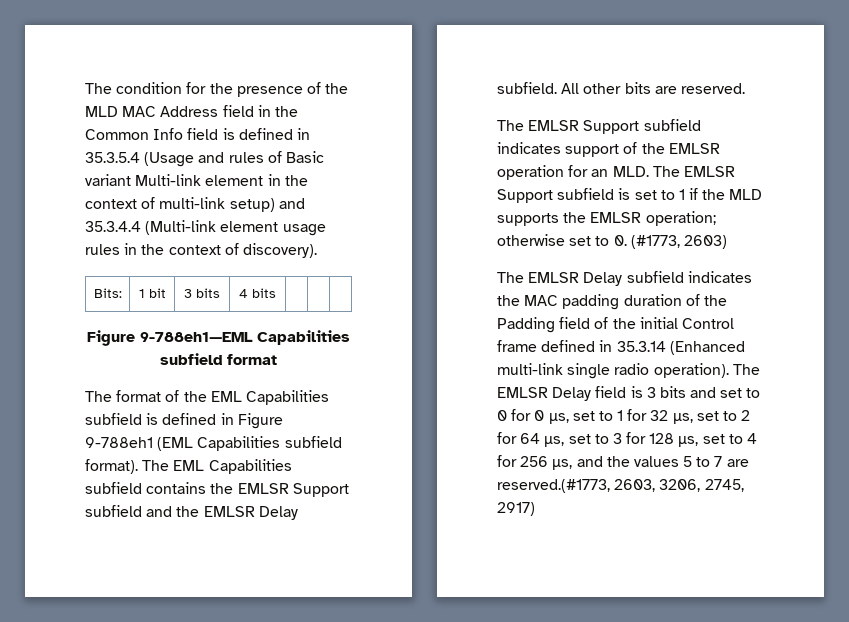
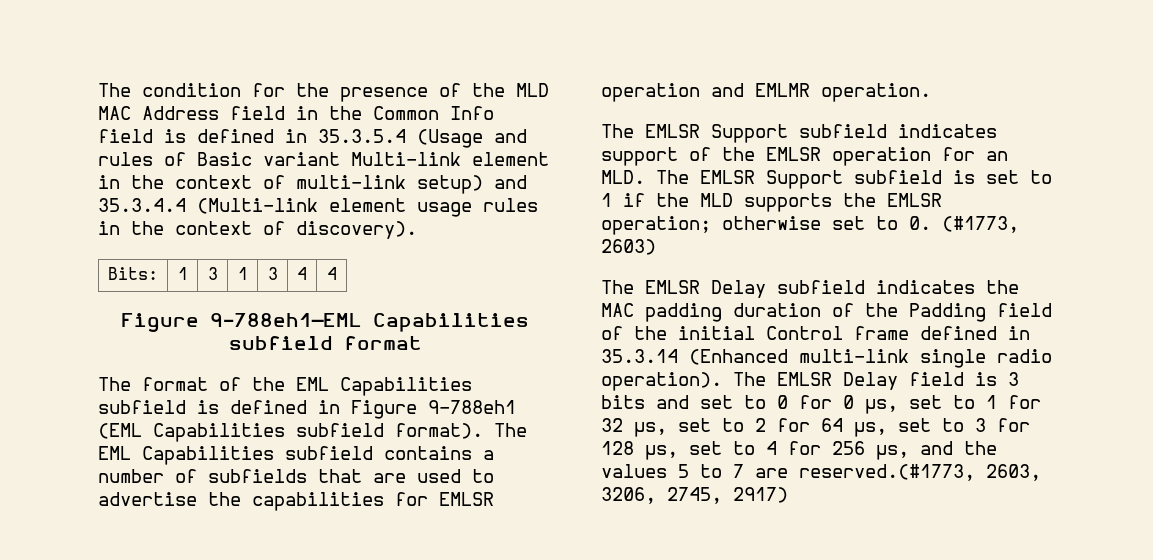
- Bits: | 1 bit | 3 bits | 4 bits | | |
+ Bits: | 1 | 3 | 1 | 3 | 4 | 4
- The EML Capabilities subfield contains the EMLSR Support subfield and the EMLSR Delay subfield. All other bits are reserved.
+ The EML Capabilities subfield contains a number of subfields that are used to advertise the capabilities for EMLSR operation and EMLMR operation.

